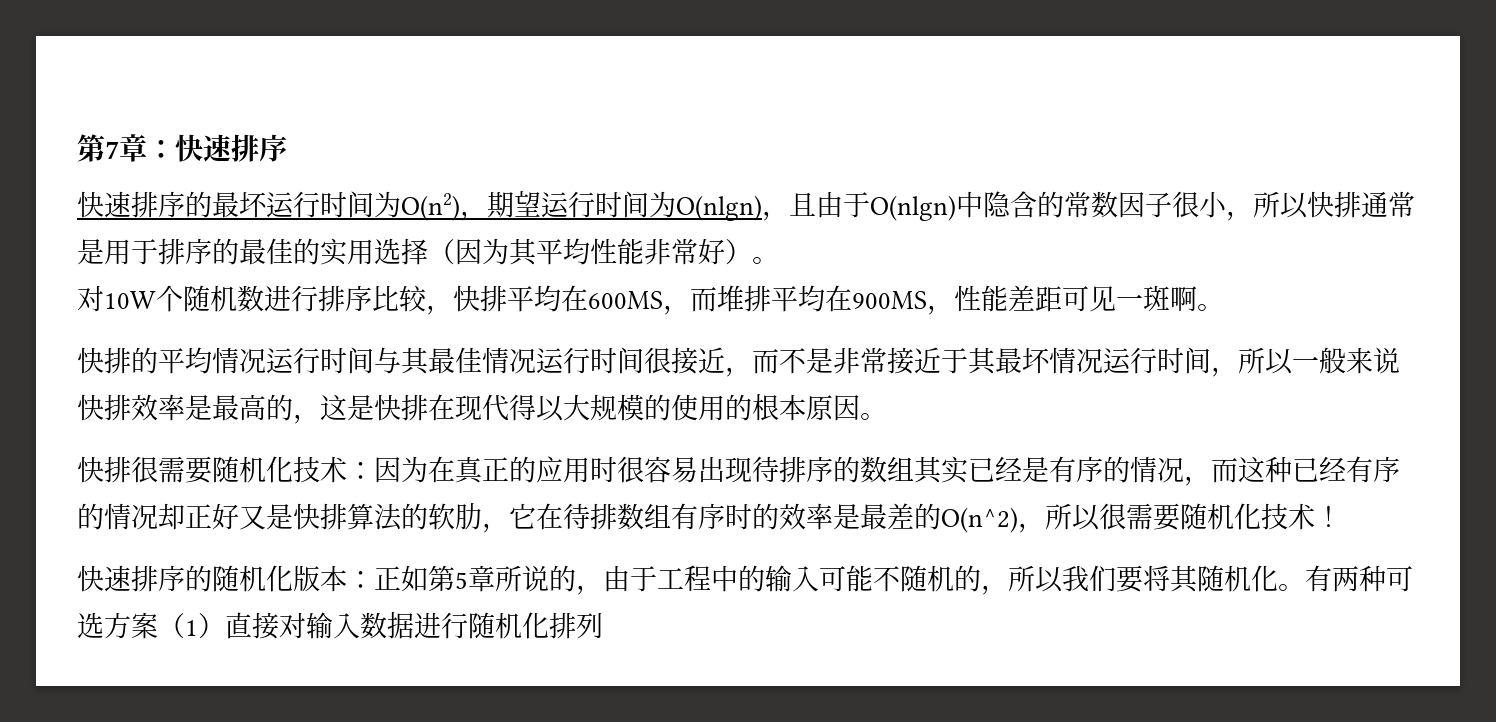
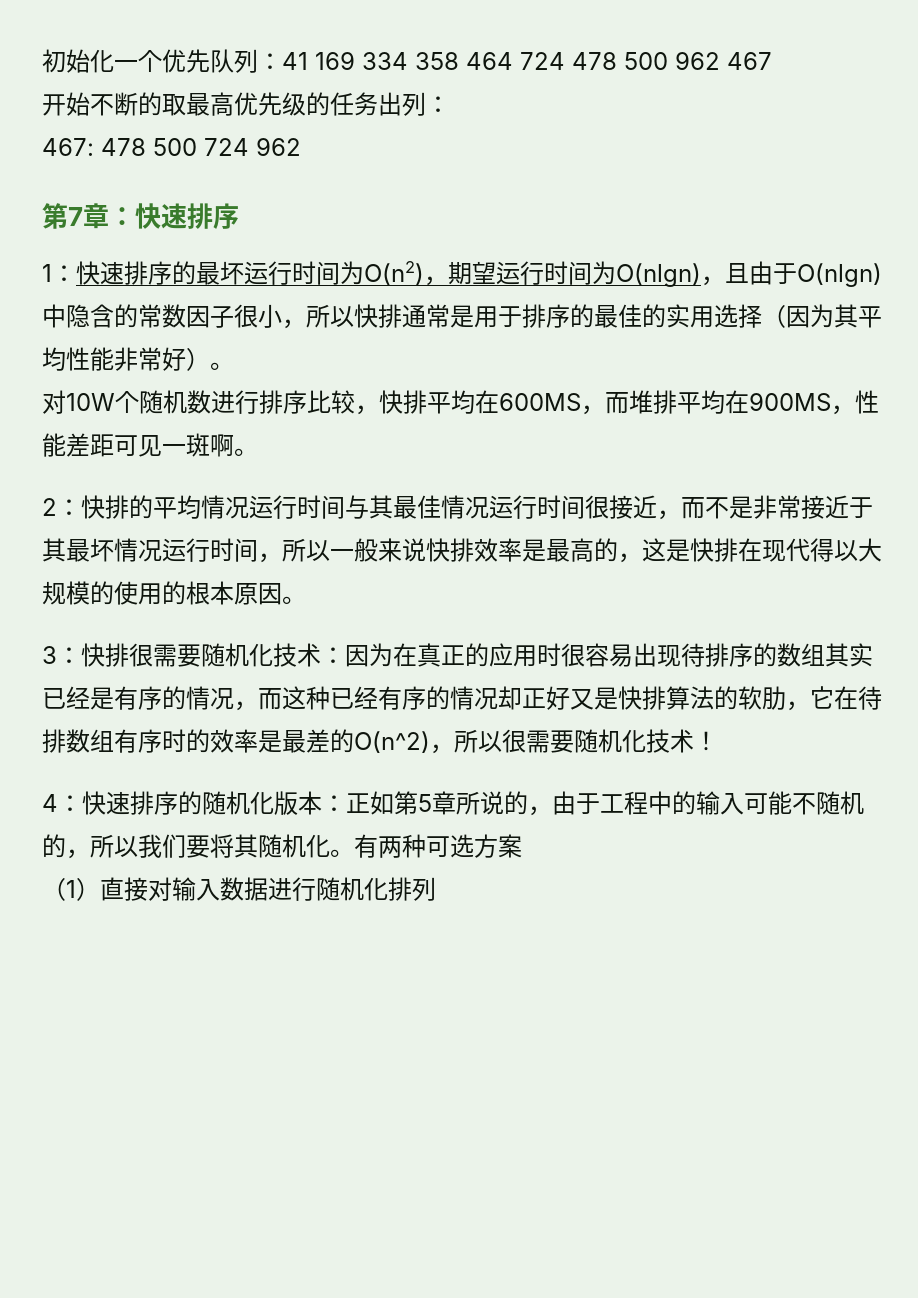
+ 初始化一个优先队列：41 169 334 358 464 724 478 500 962 467
+ 开始不断的取最高优先级的任务出列：
+ 467: 478 500 724 962
- 快速排序的最坏运行时间为O(n2)，期望运行时间为O(nlgn)，且由于O(nlgn)中隐含的常数因子很小，所以快排通常是用于排序的最佳的实用选择（因为其平均性能非常好）。
+ 1：快速排序的最坏运行时间为O(n2)，期望运行时间为O(nlgn)，且由于O(nlgn)中隐含的常数因子很小，所以快排通常是用于排序的最佳的实用选择（因为其平均性能非常好）。
- 快排的平均情况运行时间与其最佳情况运行时间很接近，而不是非常接近于其最坏情况运行时间，所以一般来说快排效率是最高的，这是快排在现代得以大规模的使用的根本原因。
+ 2：快排的平均情况运行时间与其最佳情况运行时间很接近，而不是非常接近于其最坏情况运行时间，所以一般来说快排效率是最高的，这是快排在现代得以大规模的使用的根本原因。
- 快排很需要随机化技术：因为在真正的应用时很容易出现待排序的数组其实已经是有序的情况，而这种已经有序的情况却正好又是快排算法的软肋，它在待排数组有序时的效率是最差的O(n^2)，所以很需要随机化技术！
+ 3：快排很需要随机化技术：因为在真正的应用时很容易出现待排序的数组其实已经是有序的情况，而这种已经有序的情况却正好又是快排算法的软肋，它在待排数组有序时的效率是最差的O(n^2)，所以很需要随机化技术！
- 快速排序的随机化版本：正如第5章所说的，由于工程中的输入可能不随机的，所以我们要将其随机化。
+ 4：快速排序的随机化版本：正如第5章所说的，由于工程中的输入可能不随机的，所以我们要将其随机化。
- 有两种可选方案（1）直接对输入数据进行随机化排列
+ 有两种可选方案
+ （1）直接对输入数据进行随机化排列

